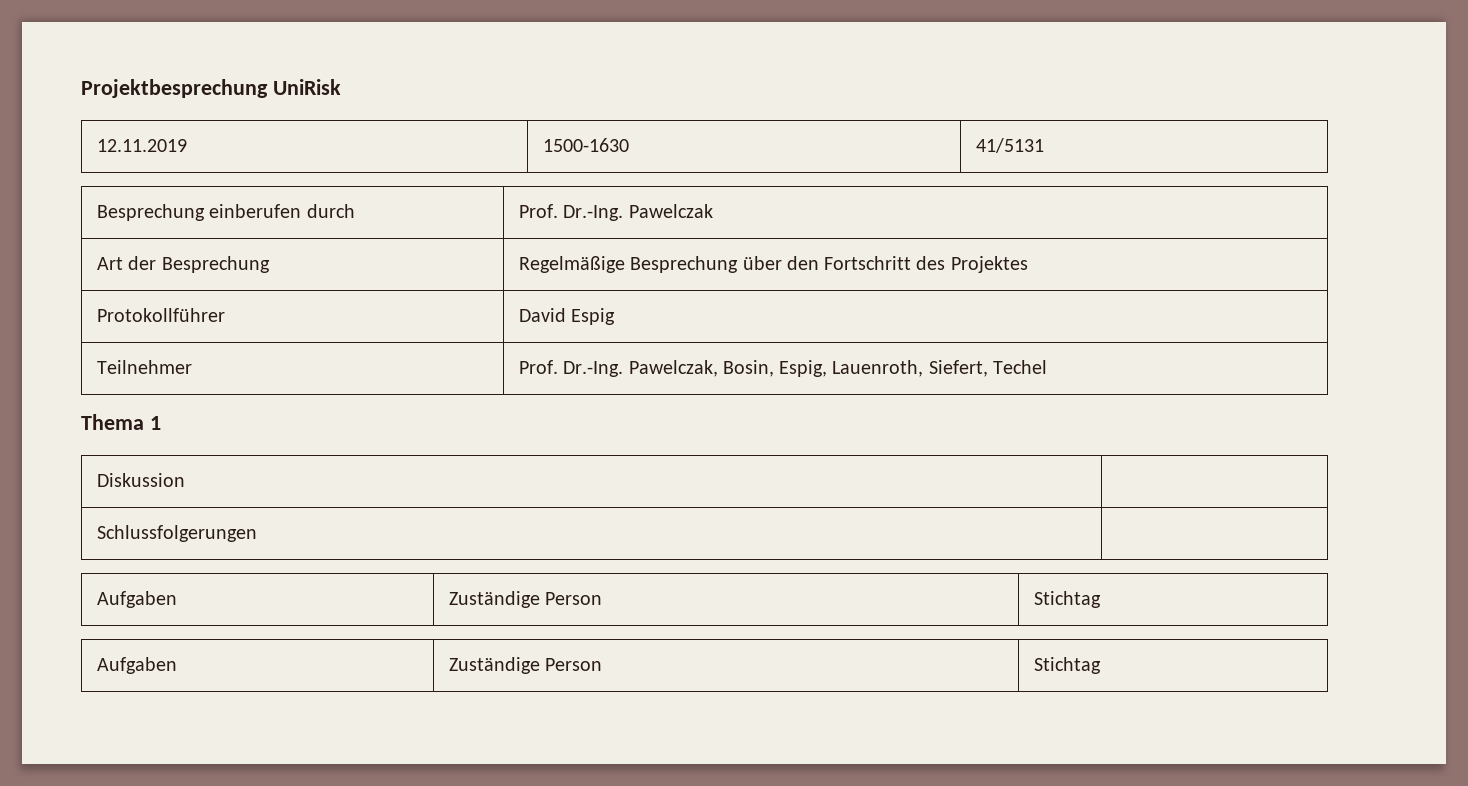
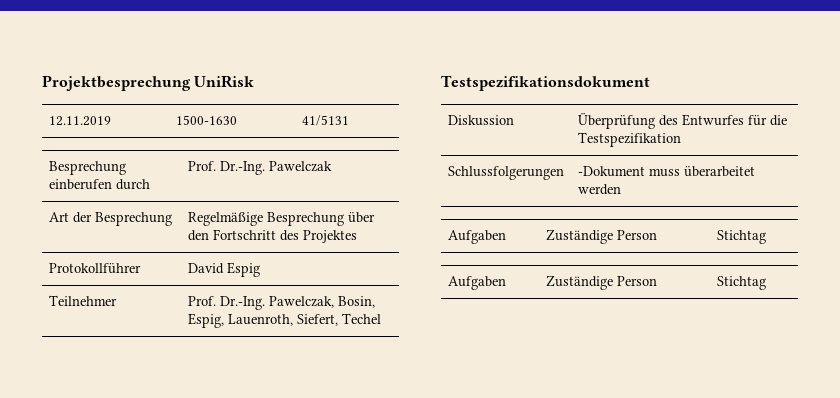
- Thema 1
+ Testspezifikationsdokument
- Diskussion |
- Schlussfolgerungen |
+ Diskussion | Überprüfung des Entwurfes für die Testspezifikation
+ Schlussfolgerungen | -Dokument muss überarbeitet werden

